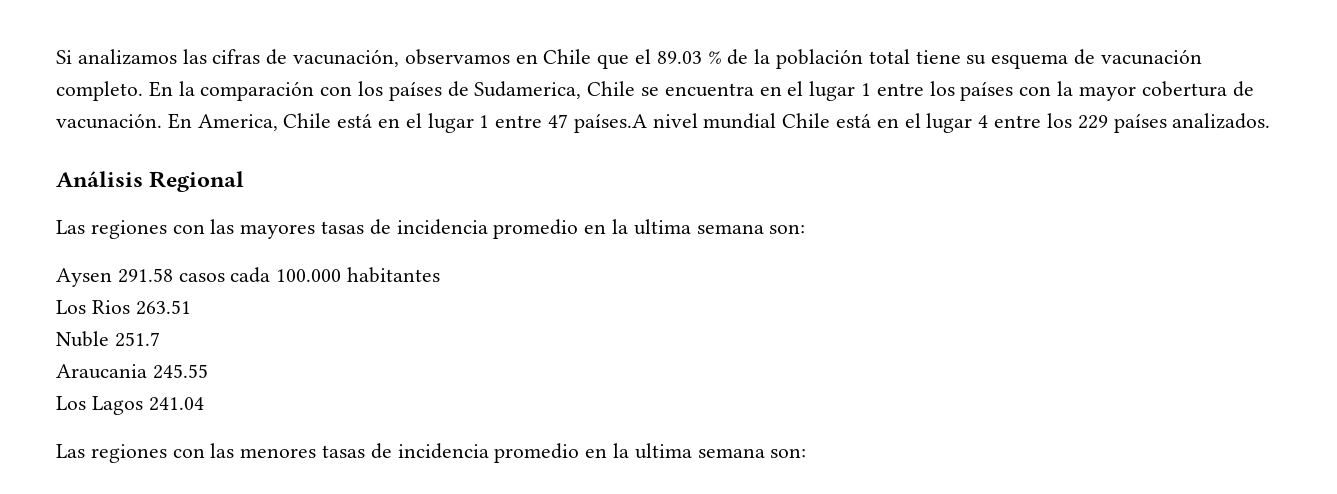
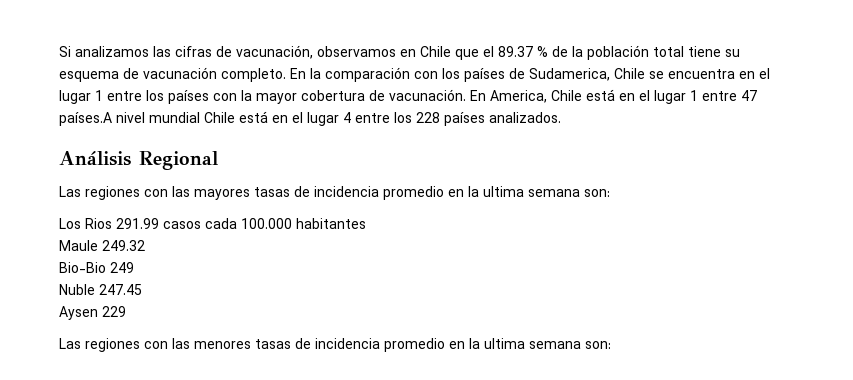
- Si analizamos las cifras de vacunación, observamos en Chile que el 89.03 % de la población total tiene su esquema de vacunación completo.
+ Si analizamos las cifras de vacunación, observamos en Chile que el 89.37 % de la población total tiene su esquema de vacunación completo.
- En America, Chile está en el lugar 1 entre 47 países.A nivel mundial Chile está en el lugar 4 entre los 229 países analizados.
+ En America, Chile está en el lugar 1 entre 47 países.A nivel mundial Chile está en el lugar 4 entre los 228 países analizados.
- Aysen 291.58 casos cada 100.000 habitantes
+ Los Rios 291.99 casos cada 100.000 habitantes
- Los Rios 263.51
- Nuble 251.7
- Araucania 245.55
- Los Lagos 241.04
+ Maule 249.32
+ Bio-Bio 249
+ Nuble 247.45
+ Aysen 229

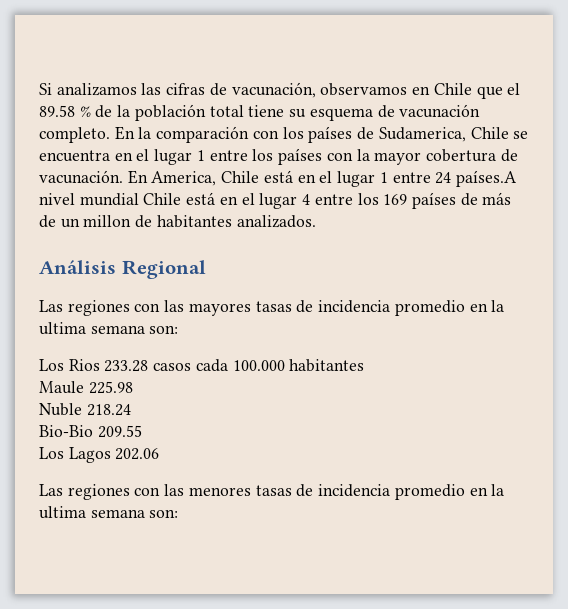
- Si analizamos las cifras de vacunación, observamos en Chile que el 89.37 % de la población total tiene su esquema de vacunación completo.
+ Si analizamos las cifras de vacunación, observamos en Chile que el 89.58 % de la población total tiene su esquema de vacunación completo.
- En America, Chile está en el lugar 1 entre 47 países.A nivel mundial Chile está en el lugar 4 entre los 228 países analizados.
+ En America, Chile está en el lugar 1 entre 24 países.A nivel mundial Chile está en el lugar 4 entre los 169 países de más de un millon de habitantes analizados.
- Los Rios 291.99 casos cada 100.000 habitantes
+ Los Rios 233.28 casos cada 100.000 habitantes
- Maule 249.32
- Bio-Bio 249
- Nuble 247.45
- Aysen 229
+ Maule 225.98
+ Nuble 218.24
+ Bio-Bio 209.55
+ Los Lagos 202.06

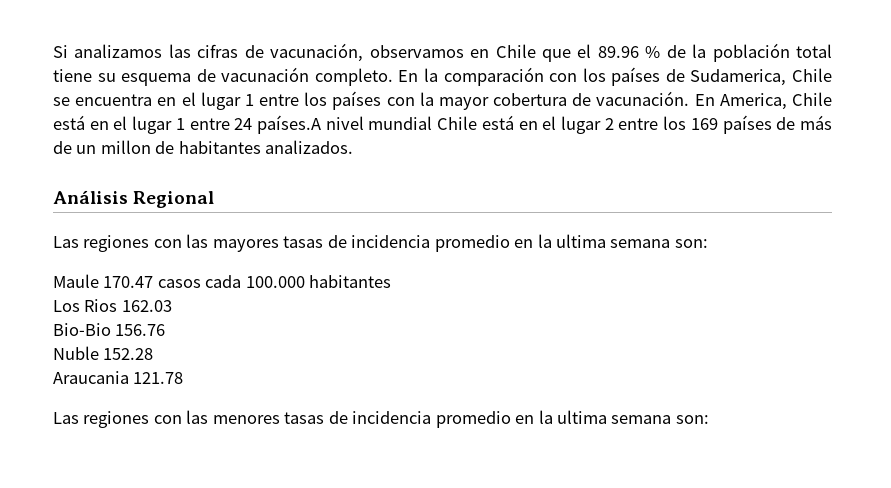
- Si analizamos las cifras de vacunación, observamos en Chile que el 89.58 % de la población total tiene su esquema de vacunación completo.
+ Si analizamos las cifras de vacunación, observamos en Chile que el 89.96 % de la población total tiene su esquema de vacunación completo.
- En America, Chile está en el lugar 1 entre 24 países.A nivel mundial Chile está en el lugar 4 entre los 169 países de más de un millon de habitantes analizados.
+ En America, Chile está en el lugar 1 entre 24 países.A nivel mundial Chile está en el lugar 2 entre los 169 países de más de un millon de habitantes analizados.
- Los Rios 233.28 casos cada 100.000 habitantes
+ Maule 170.47 casos cada 100.000 habitantes
- Maule 225.98
- Nuble 218.24
- Bio-Bio 209.55
- Los Lagos 202.06
+ Los Rios 162.03
+ Bio-Bio 156.76
+ Nuble 152.28
+ Araucania 121.78

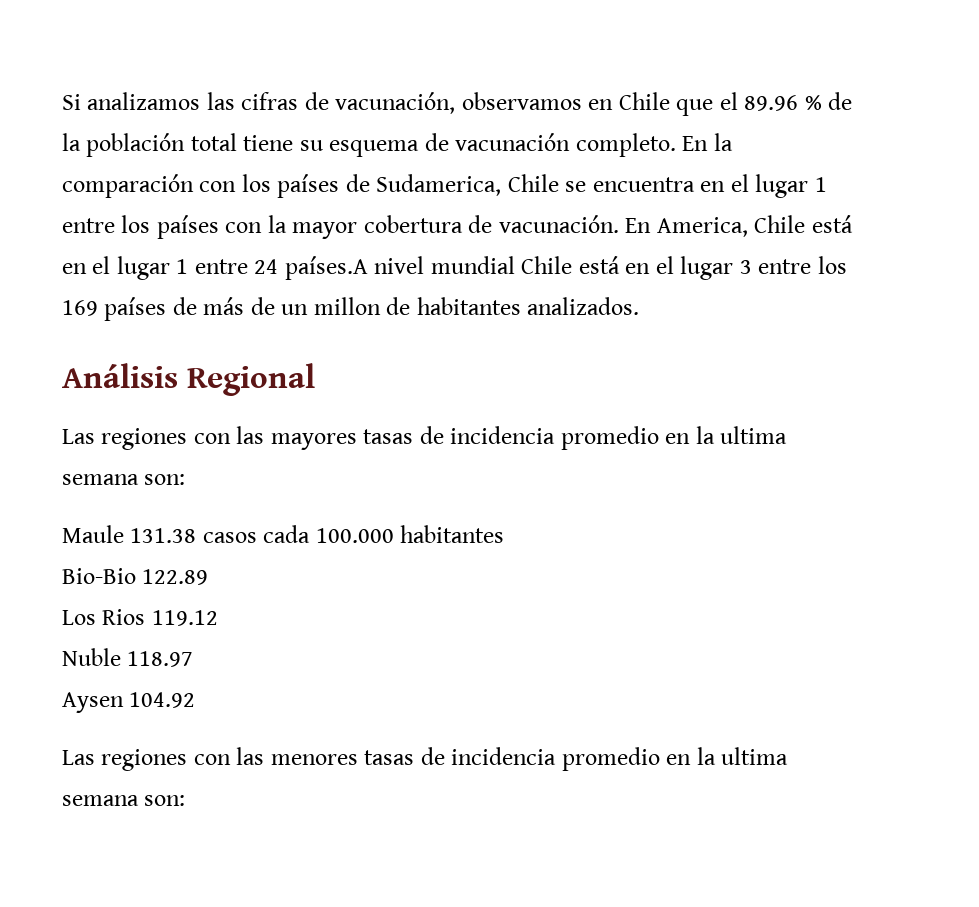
- En America, Chile está en el lugar 1 entre 24 países.A nivel mundial Chile está en el lugar 2 entre los 169 países de más de un millon de habitantes analizados.
+ En America, Chile está en el lugar 1 entre 24 países.A nivel mundial Chile está en el lugar 3 entre los 169 países de más de un millon de habitantes analizados.
- Maule 170.47 casos cada 100.000 habitantes
+ Maule 131.38 casos cada 100.000 habitantes
+ Bio-Bio 122.89
- Los Rios 162.03
- Bio-Bio 156.76
- Nuble 152.28
- Araucania 121.78
+ Los Rios 119.12
+ Nuble 118.97
+ Aysen 104.92

